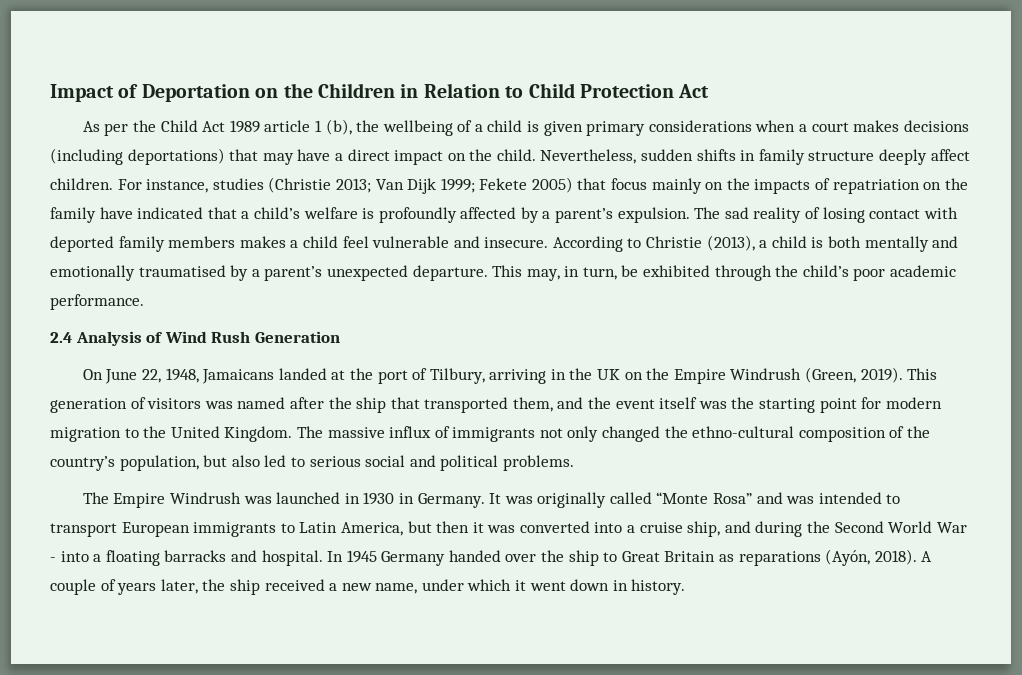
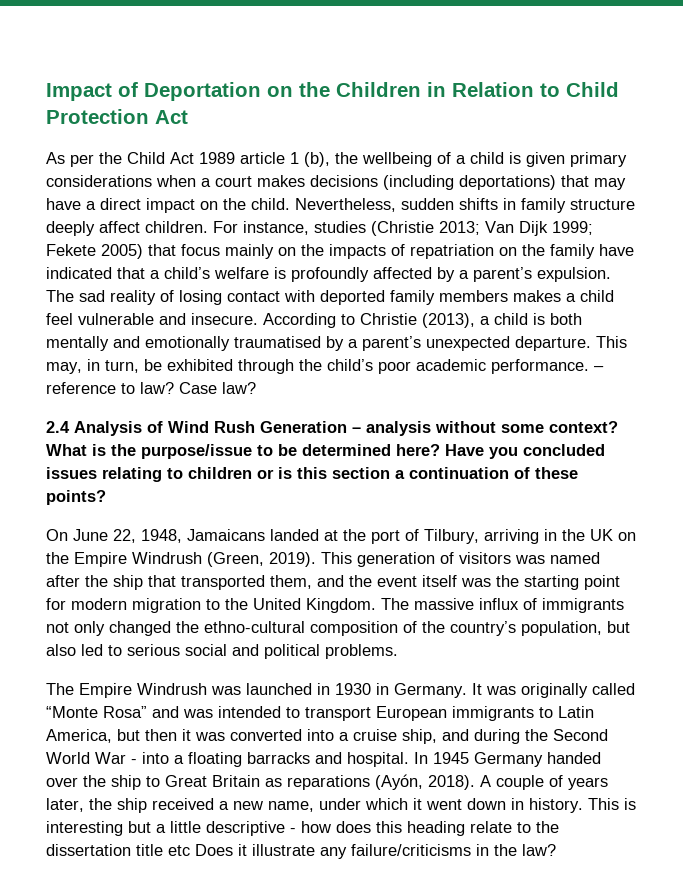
+ – reference to law? Case law?
- 2.4 Analysis of Wind Rush Generation
+ 2.4 Analysis of Wind Rush Generation – analysis without some context? What is the purpose/issue to be determined here? Have you concluded issues relating to children or is this section a continuation of these points?
+ This is interesting but a little descriptive - how does this heading relate to the dissertation title etc Does it illustrate any failure/criticisms in the law?

